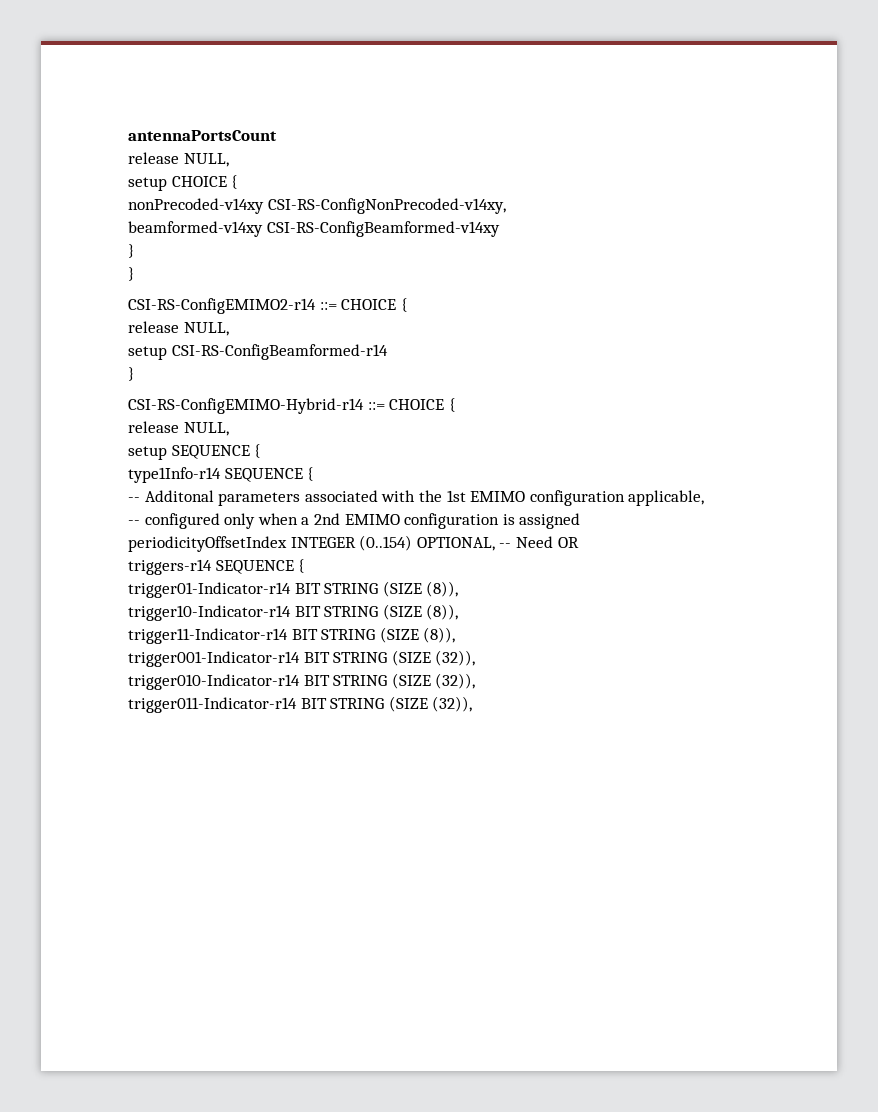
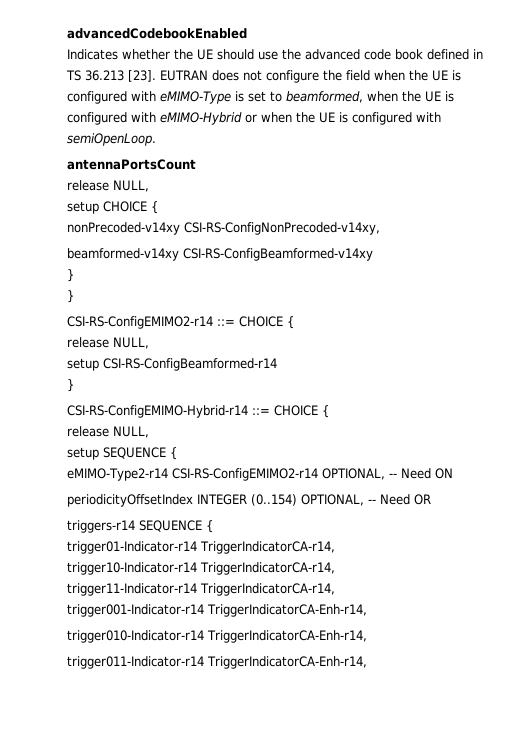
+ advancedCodebookEnabled
+ Indicates whether the UE should use the advanced code book defined in TS 36.213 [23]. EUTRAN does not configure the field when the UE is configured with eMIMO-Type is set to beamformed, when the UE is configured with eMIMO-Hybrid or when the UE is configured with semiOpenLoop.
- type1Info-r14 SEQUENCE {
- -- Additonal parameters associated with the 1st EMIMO configuration applicable,
- -- configured only when a 2nd EMIMO configuration is assigned
+ eMIMO-Type2-r14 CSI-RS-ConfigEMIMO2-r14 OPTIONAL, -- Need ON
- trigger01-Indicator-r14 BIT STRING (SIZE (8)),
- trigger10-Indicator-r14 BIT STRING (SIZE (8)),
- trigger11-Indicator-r14 BIT STRING (SIZE (8)),
- trigger001-Indicator-r14 BIT STRING (SIZE (32)),
- trigger010-Indicator-r14 BIT STRING (SIZE (32)),
- trigger011-Indicator-r14 BIT STRING (SIZE (32)),
+ trigger01-Indicator-r14 TriggerIndicatorCA-r14,
+ trigger10-Indicator-r14 TriggerIndicatorCA-r14,
+ trigger11-Indicator-r14 TriggerIndicatorCA-r14,
+ trigger001-Indicator-r14 TriggerIndicatorCA-Enh-r14,
+ trigger010-Indicator-r14 TriggerIndicatorCA-Enh-r14,
+ trigger011-Indicator-r14 TriggerIndicatorCA-Enh-r14,

